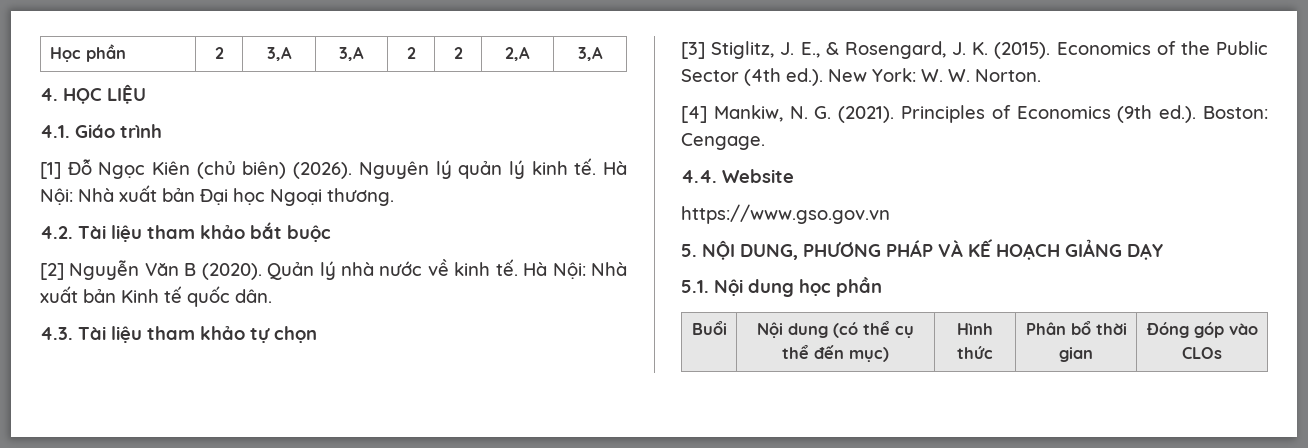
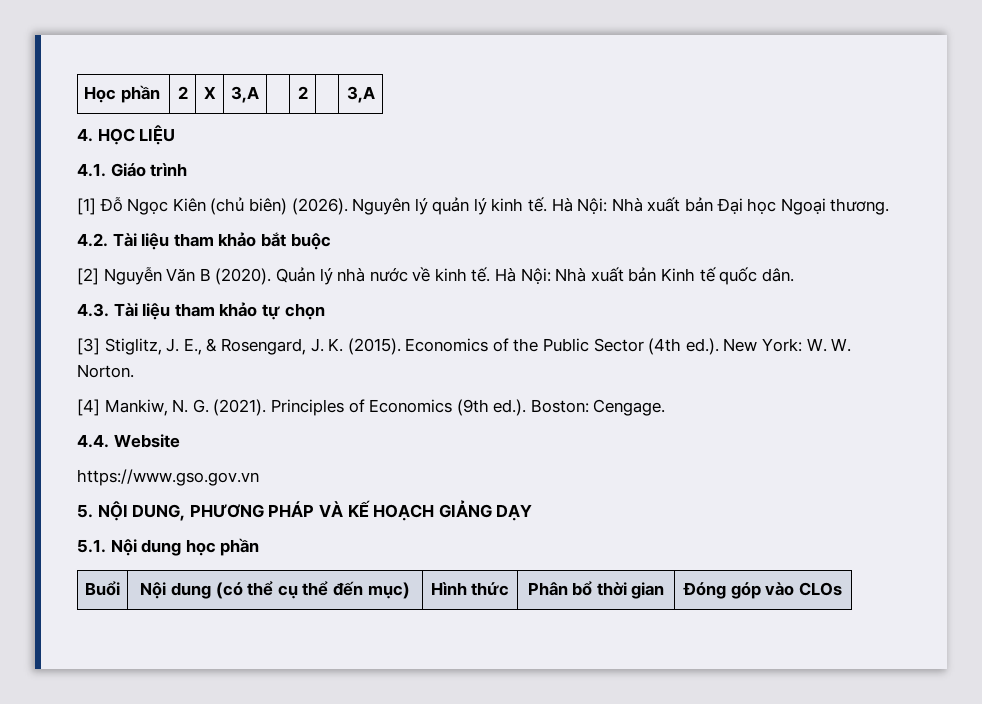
- Học phần | 2 | 3,A | 3,A | 2 | 2 | 2,A | 3,A
+ Học phần | 2 | X | 3,A | | 2 | | 3,A

